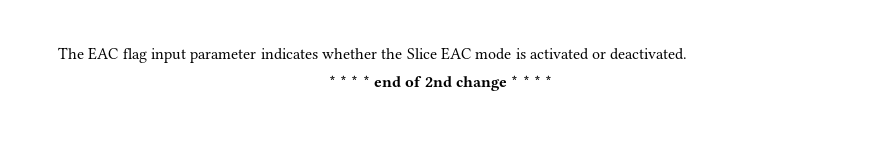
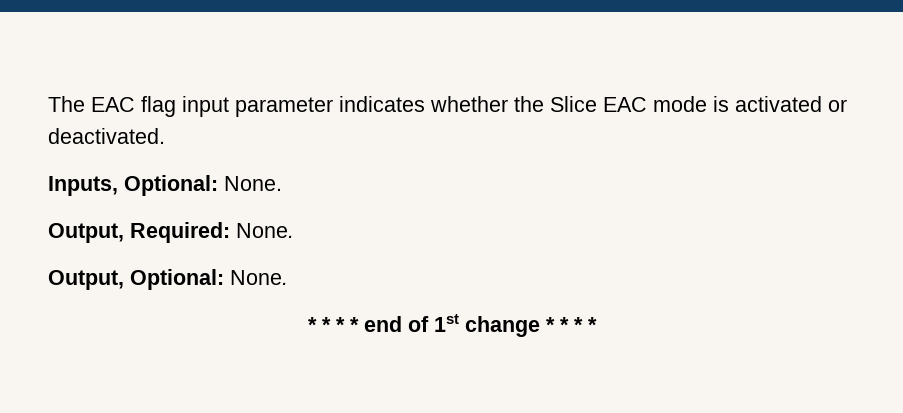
+ Inputs, Optional: None.
+ Output, Required: None.
+ Output, Optional: None.
- * * * * end of 2nd change * * * *
+ * * * * end of 1st change * * * *

